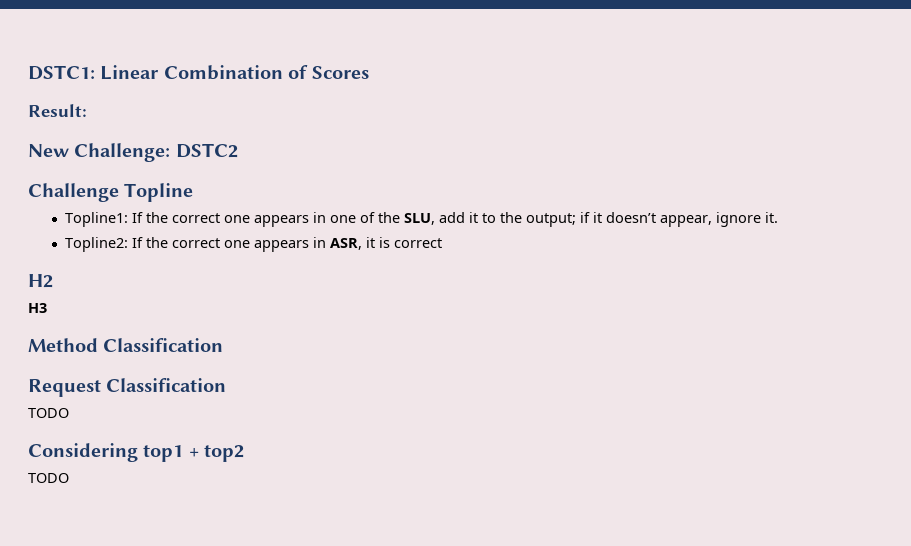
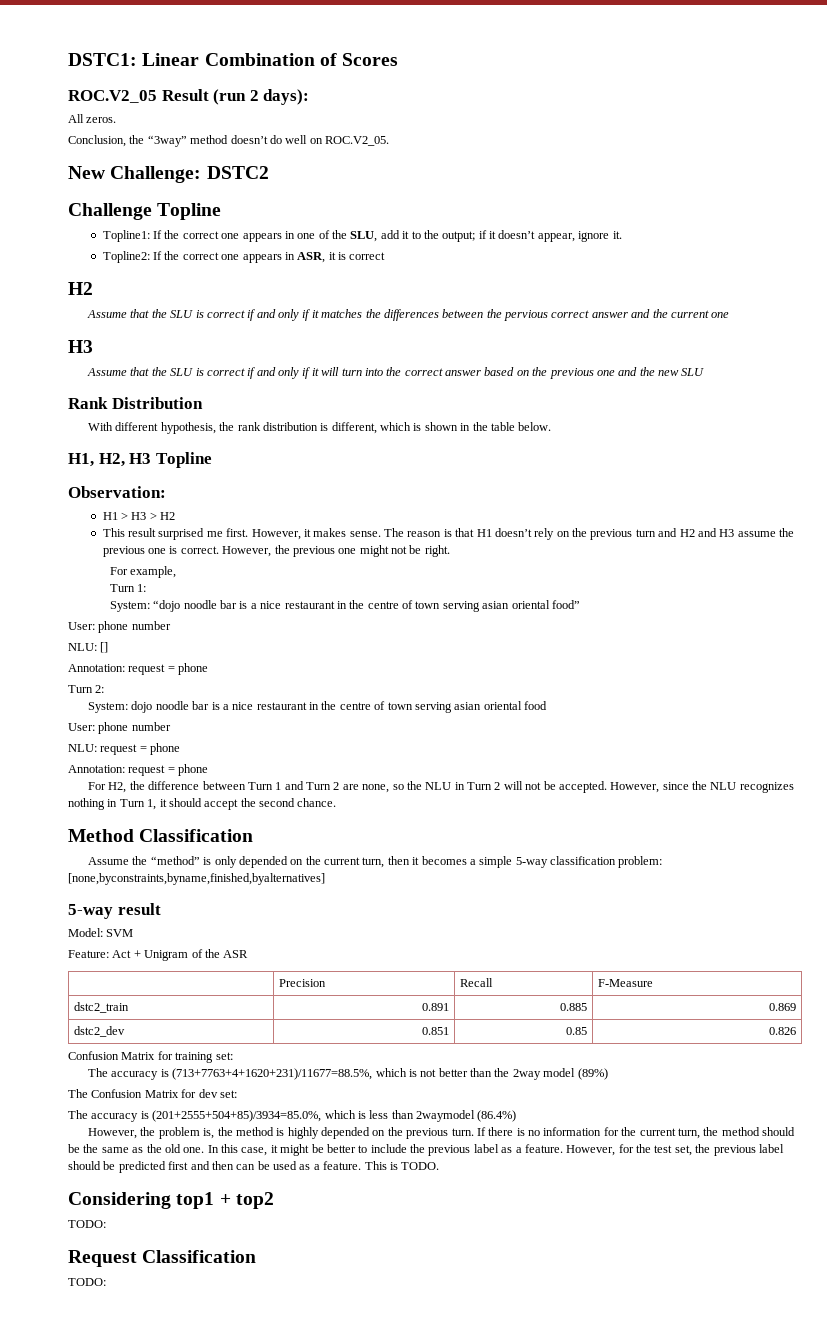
- Result:
+ ROC.V2_05 Result (run 2 days):
+ All zeros.
+ Conclusion, the “3way” method doesn’t do well on ROC.V2_05.
+ Assume that the SLU is correct if and only if it matches the differences between the pervious correct answer and the current one
  H3
+ Assume that the SLU is correct if and only if it will turn into the correct answer based on the previous one and the new SLU
+ Rank Distribution
+ With different hypothesis, the rank distribution is different, which is shown in the table below.
+ H1, H2, H3 Topline
+ Observation:
+ H1 > H3 > H2
+ This result surprised me first. However, it makes sense. The reason is that H1 doesn’t rely on the previous turn and H2 and H3 assume the previous one is correct. However, the previous one might not be right.
+ For example,
+ Turn 1:
+ System: “dojo noodle bar is a nice restaurant in the centre of town serving asian oriental food”
+ User: phone number
+ NLU: []
+ Annotation: request = phone
+ Turn 2:
+ System: dojo noodle bar is a nice restaurant in the centre of town serving asian oriental food
+ User: phone number
+ NLU: request = phone
+ Annotation: request = phone
+ For H2, the difference between Turn 1 and Turn 2 are none, so the NLU in Turn 2 will not be accepted. However, since the NLU recognizes nothing in Turn 1, it should accept the second chance.
  Method Classification
- Request Classification
- TODO
+ Assume the “method” is only depended on the current turn, then it becomes a simple 5-way classification problem: [none,byconstraints,byname,finished,byalternatives]
+ 5-way result
+ Model: SVM
+ Feature: Act + Unigram of the ASR
+ | Precision | Recall | F-Measure
+ dstc2_train | 0.891 | 0.885 | 0.869
+ dstc2_dev | 0.851 | 0.85 | 0.826
+ Confusion Matrix for training set:
+ The accuracy is (713+7763+4+1620+231)/11677=88.5%, which is not better than the 2way model (89%)
+ The Confusion Matrix for dev set:
+ The accuracy is (201+2555+504+85)/3934=85.0%, which is less than 2waymodel (86.4%)
+ However, the problem is, the method is highly depended on the previous turn. If there is no information for the current turn, the method should be the same as the old one. In this case, it might be better to include the previous label as a feature. However, for the test set, the previous label should be predicted first and then can be used as a feature. This is TODO.
  Considering top1 + top2
- TODO
+ TODO:
+ Request Classification
+ TODO:

